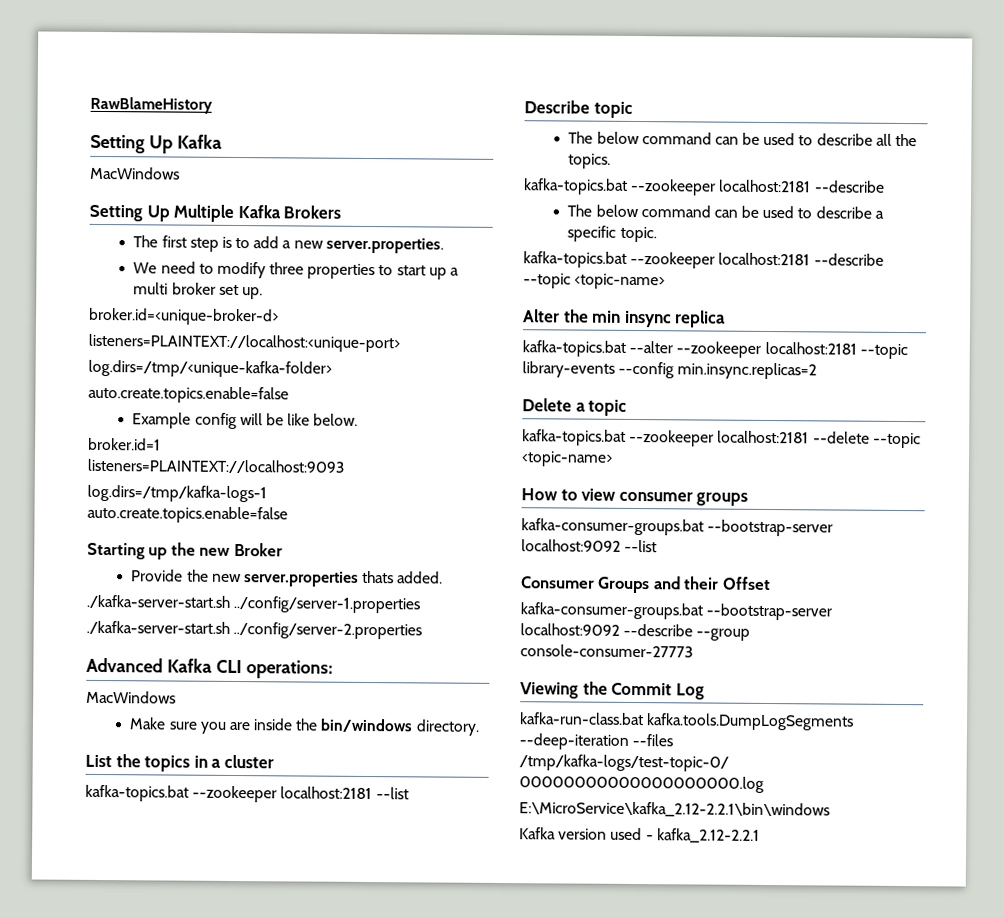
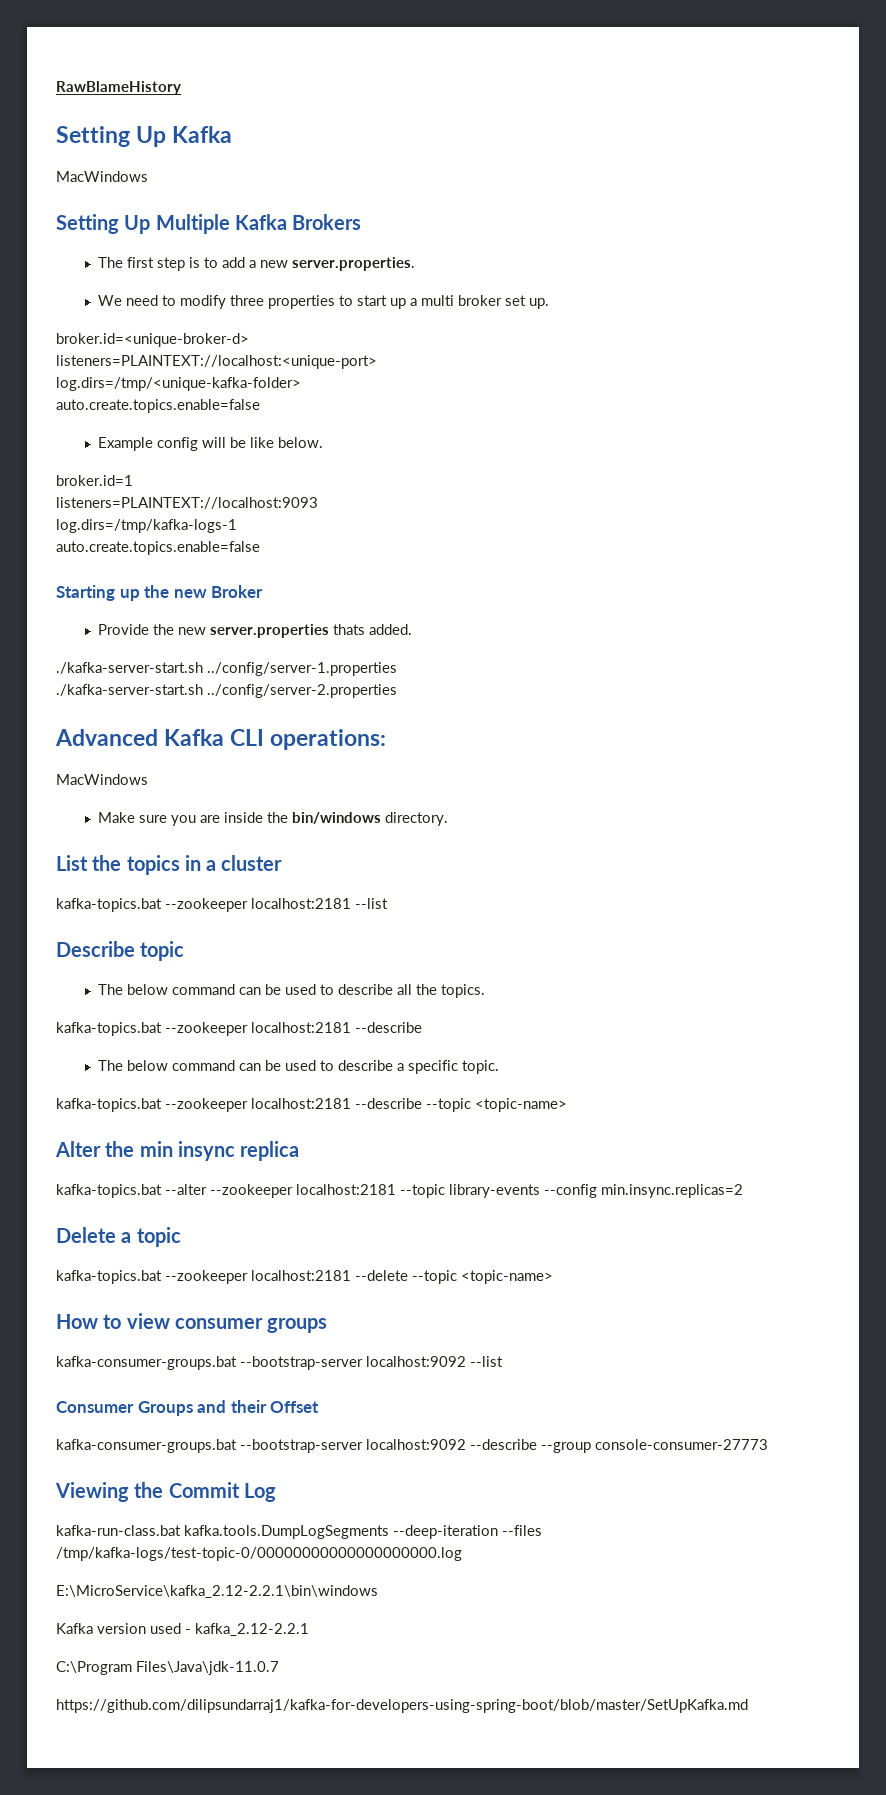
+ C:\Program Files\Java\jdk-11.0.7
+ https://github.com/dilipsundarraj1/kafka-for-developers-using-spring-boot/blob/master/SetUpKafka.md

